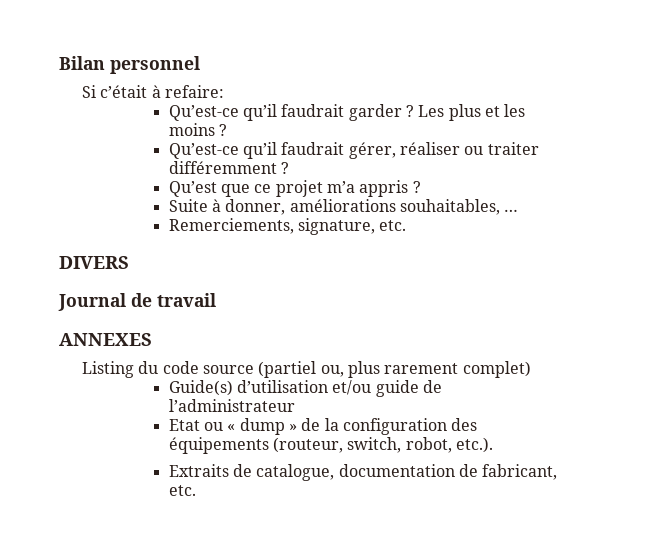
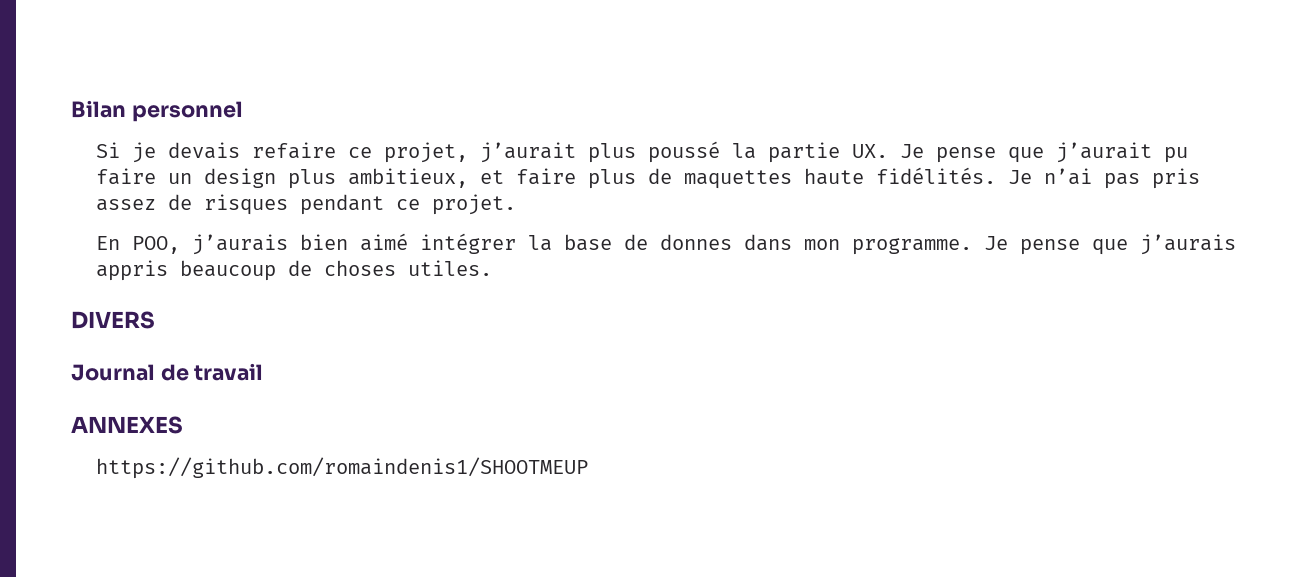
- Si c’était à refaire:
- Qu’est-ce qu’il faudrait garder ? Les plus et les moins ?
- Qu’est-ce qu’il faudrait gérer, réaliser ou traiter différemment ?
- Qu’est que ce projet m’a appris ?
- Suite à donner, améliorations souhaitables, …
- Remerciements, signature, etc.
+ Si je devais refaire ce projet, j’aurait plus poussé la partie UX. Je pense que j’aurait pu faire un design plus ambitieux, et faire plus de maquettes haute fidélités. Je n’ai pas pris assez de risques pendant ce projet.
+ En POO, j’aurais bien aimé intégrer la base de donnes dans mon programme. Je pense que j’aurais appris beaucoup de choses utiles.
- Listing du code source (partiel ou, plus rarement complet)
- Guide(s) d’utilisation et/ou guide de l’administrateur
- Etat ou « dump » de la configuration des équipements (routeur, switch, robot, etc.).
- Extraits de catalogue, documentation de fabricant, etc.
+ https://github.com/romaindenis1/SHOOTMEUP

